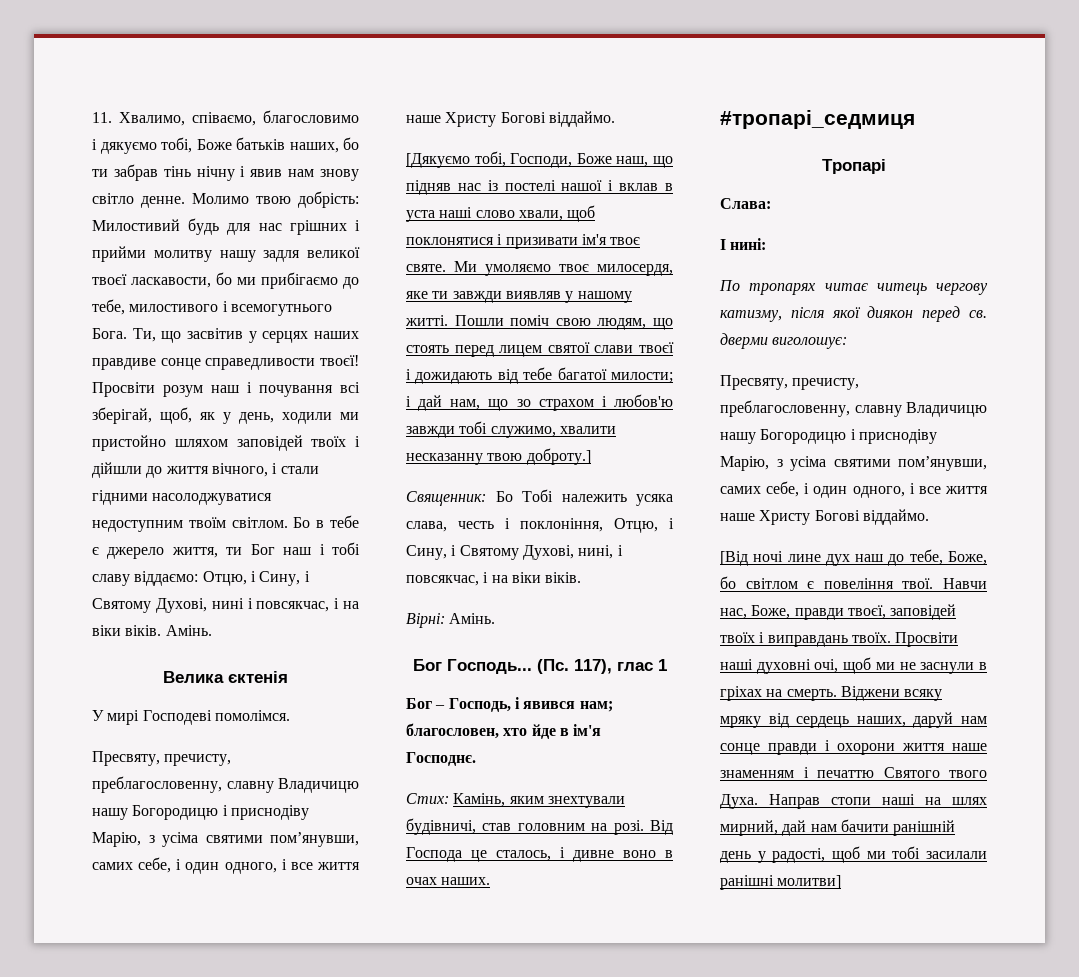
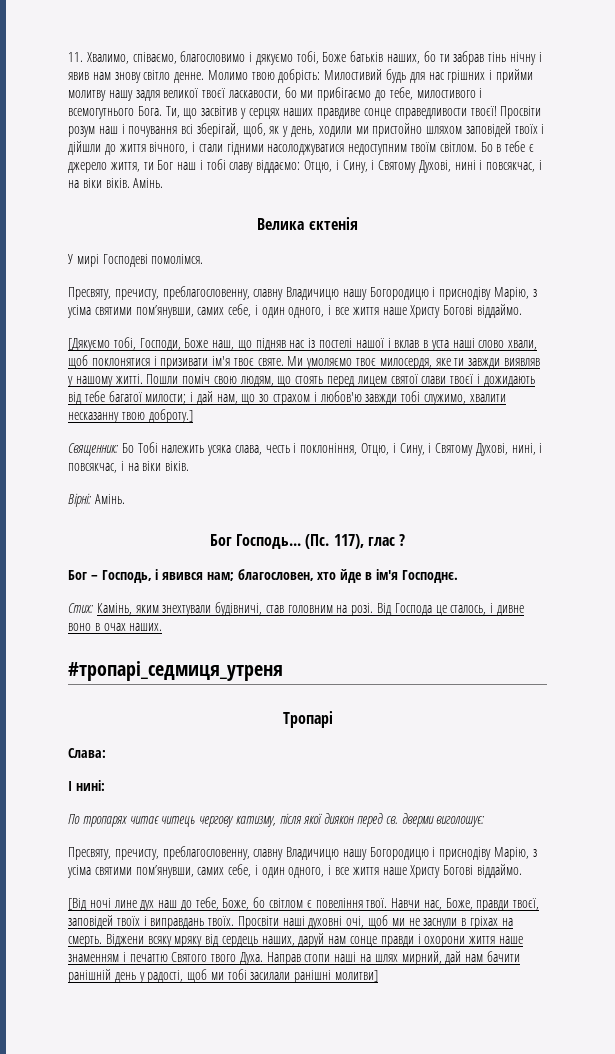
- (Пс. 117), глас 1
+ (Пс. 117), глас ?
- #тропарі_седмиця
+ #тропарі_седмиця_утреня

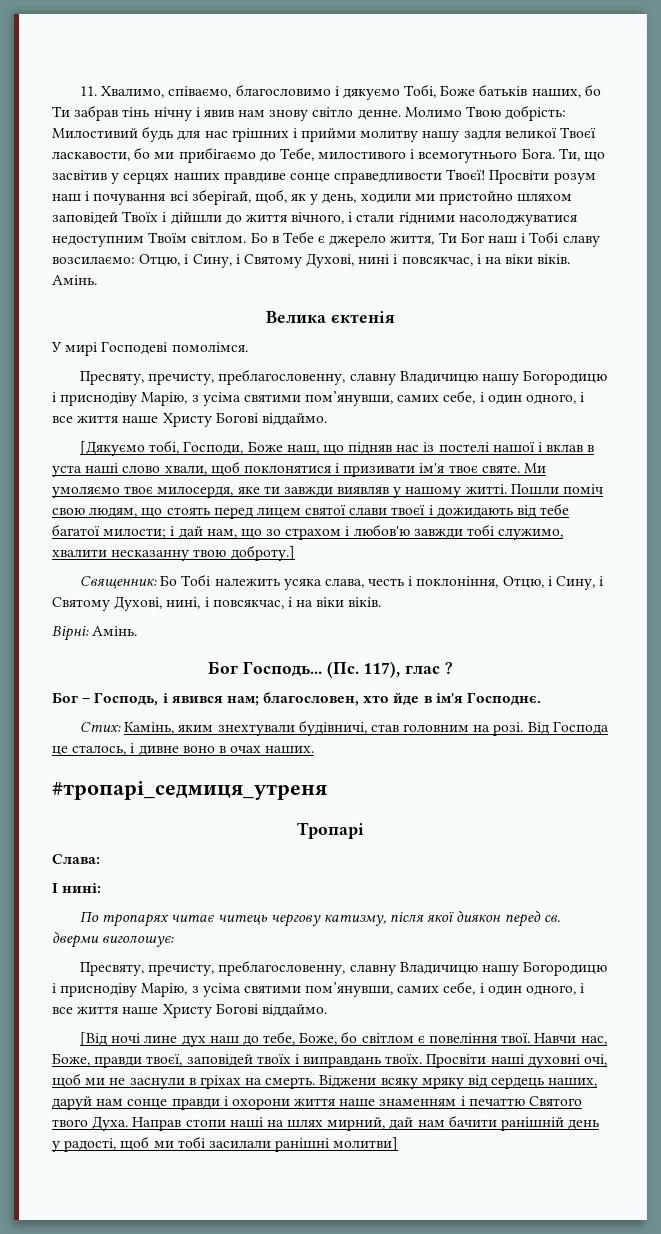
- 11. Хвалимо, співаємо, благословимо і дякуємо тобі, Боже батьків наших, бо ти забрав тінь нічну і явив нам знову світло денне.
+ 11. Хвалимо, співаємо, благословимо і дякуємо Тобі, Боже батьків наших, бо Ти забрав тінь нічну і явив нам знову світло денне.
- Молимо твою добрість: Милостивий будь для нас грішних і прийми молитву нашу задля великої твоєї ласкавости, бо ми прибігаємо до тебе, милостивого і всемогутнього Бога.
+ Молимо Твою добрість: Милостивий будь для нас грішних і прийми молитву нашу задля великої Твоєї ласкавости, бо ми прибігаємо до Тебе, милостивого і всемогутнього Бога.
- Ти, що засвітив у серцях наших правдиве сонце справедливости твоєї!
+ Ти, що засвітив у серцях наших правдиве сонце справедливости Твоєї!
- Просвіти розум наш і почування всі зберігай, щоб, як у день, ходили ми пристойно шляхом заповідей твоїх і дійшли до життя вічного, і стали гідними насолоджуватися недоступним твоїм світлом.
+ Просвіти розум наш і почування всі зберігай, щоб, як у день, ходили ми пристойно шляхом заповідей Твоїх і дійшли до життя вічного, і стали гідними насолоджуватися недоступним Твоїм світлом.
- Бо в тебе є джерело життя, ти Бог наш і тобі славу віддаємо: Отцю, і Сину, і Святому Духові, нині і повсякчас, і на віки віків.
+ Бо в Тебе є джерело життя, Ти Бог наш і Тобі славу возсилаємо: Отцю, і Сину, і Святому Духові, нині і повсякчас, і на віки віків.

